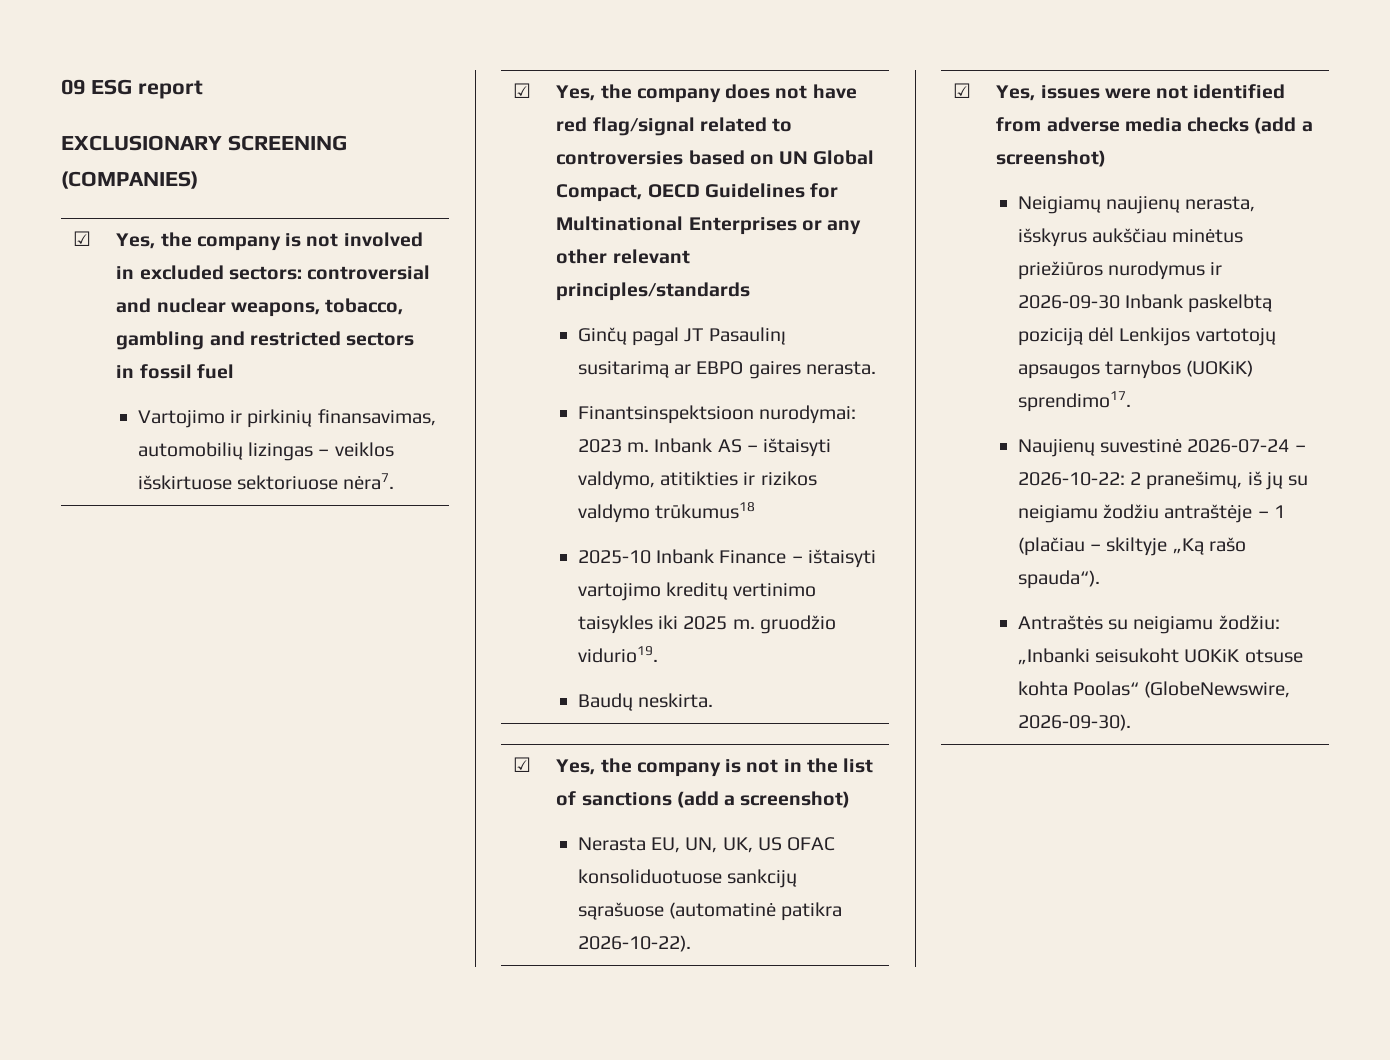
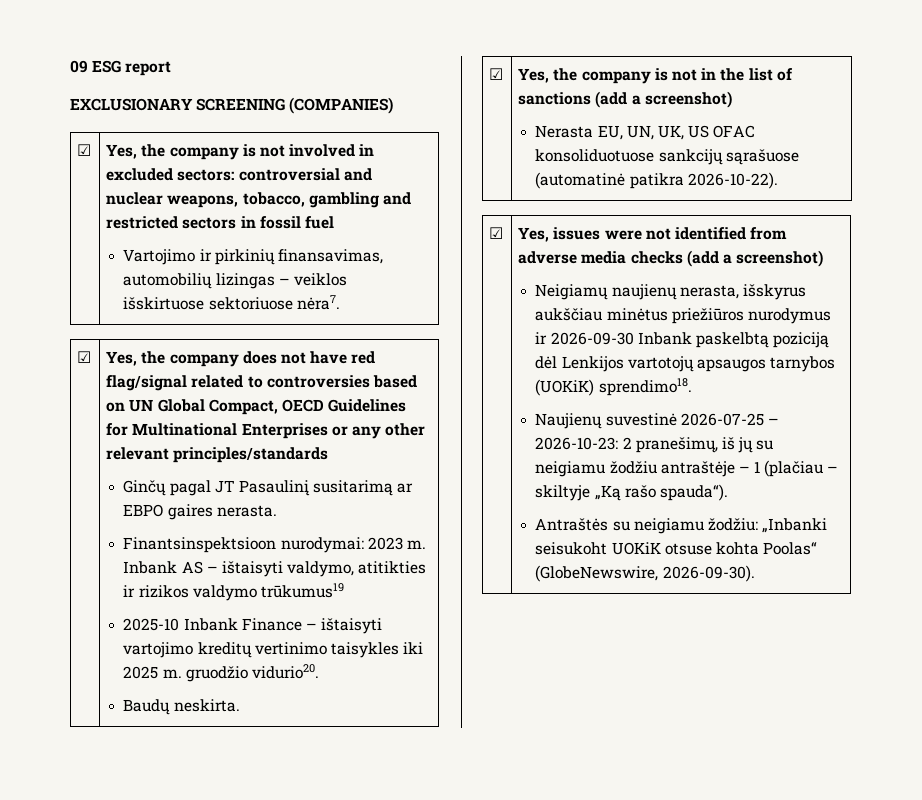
- Inbank AS – ištaisyti valdymo, atitikties ir rizikos valdymo trūkumus18
+ Inbank AS – ištaisyti valdymo, atitikties ir rizikos valdymo trūkumus19
- 2025-10 Inbank Finance – ištaisyti vartojimo kreditų vertinimo taisykles iki 2025 m. gruodžio vidurio19.
+ 2025-10 Inbank Finance – ištaisyti vartojimo kreditų vertinimo taisykles iki 2025 m. gruodžio vidurio20.
- Neigiamų naujienų nerasta, išskyrus aukščiau minėtus priežiūros nurodymus ir 2026-09-30 Inbank paskelbtą poziciją dėl Lenkijos vartotojų apsaugos tarnybos (UOKiK) sprendimo17.
+ Neigiamų naujienų nerasta, išskyrus aukščiau minėtus priežiūros nurodymus ir 2026-09-30 Inbank paskelbtą poziciją dėl Lenkijos vartotojų apsaugos tarnybos (UOKiK) sprendimo18.
- Naujienų suvestinė 2026-07-24 – 2026-10-22: 2 pranešimų, iš jų su neigiamu žodžiu antraštėje – 1 (plačiau – skiltyje „Ką rašo spauda“).
+ Naujienų suvestinė 2026-07-25 – 2026-10-23: 2 pranešimų, iš jų su neigiamu žodžiu antraštėje – 1 (plačiau – skiltyje „Ką rašo spauda“).

